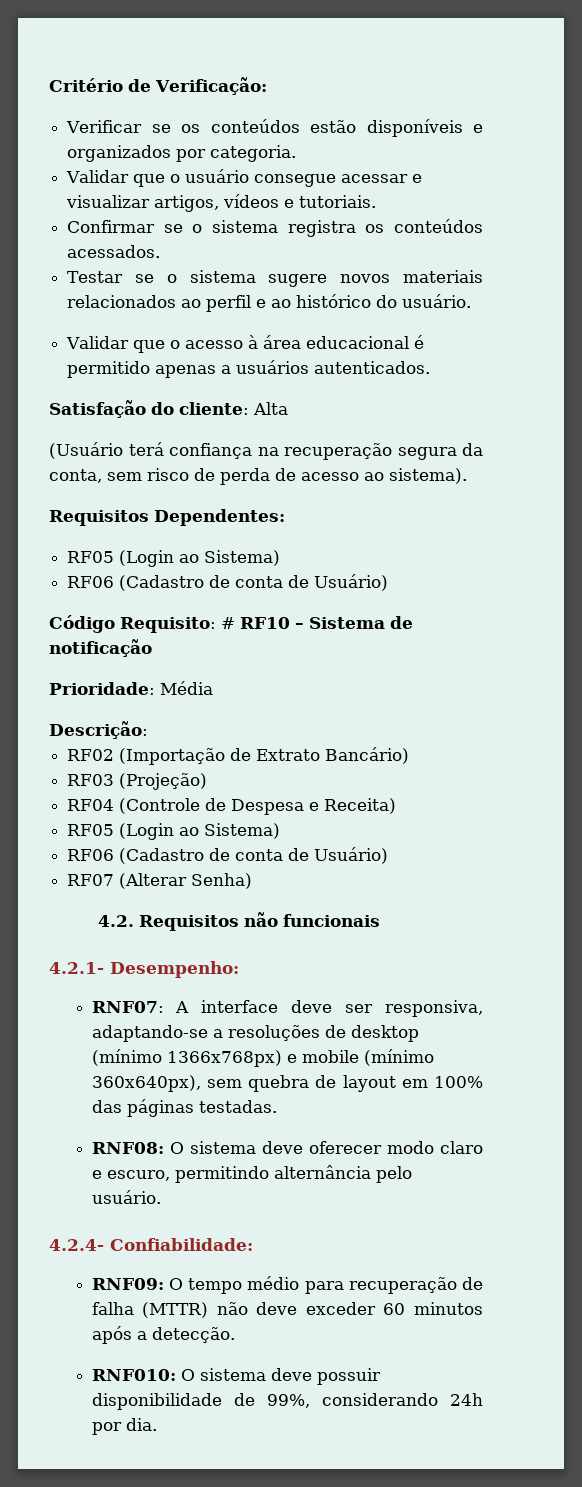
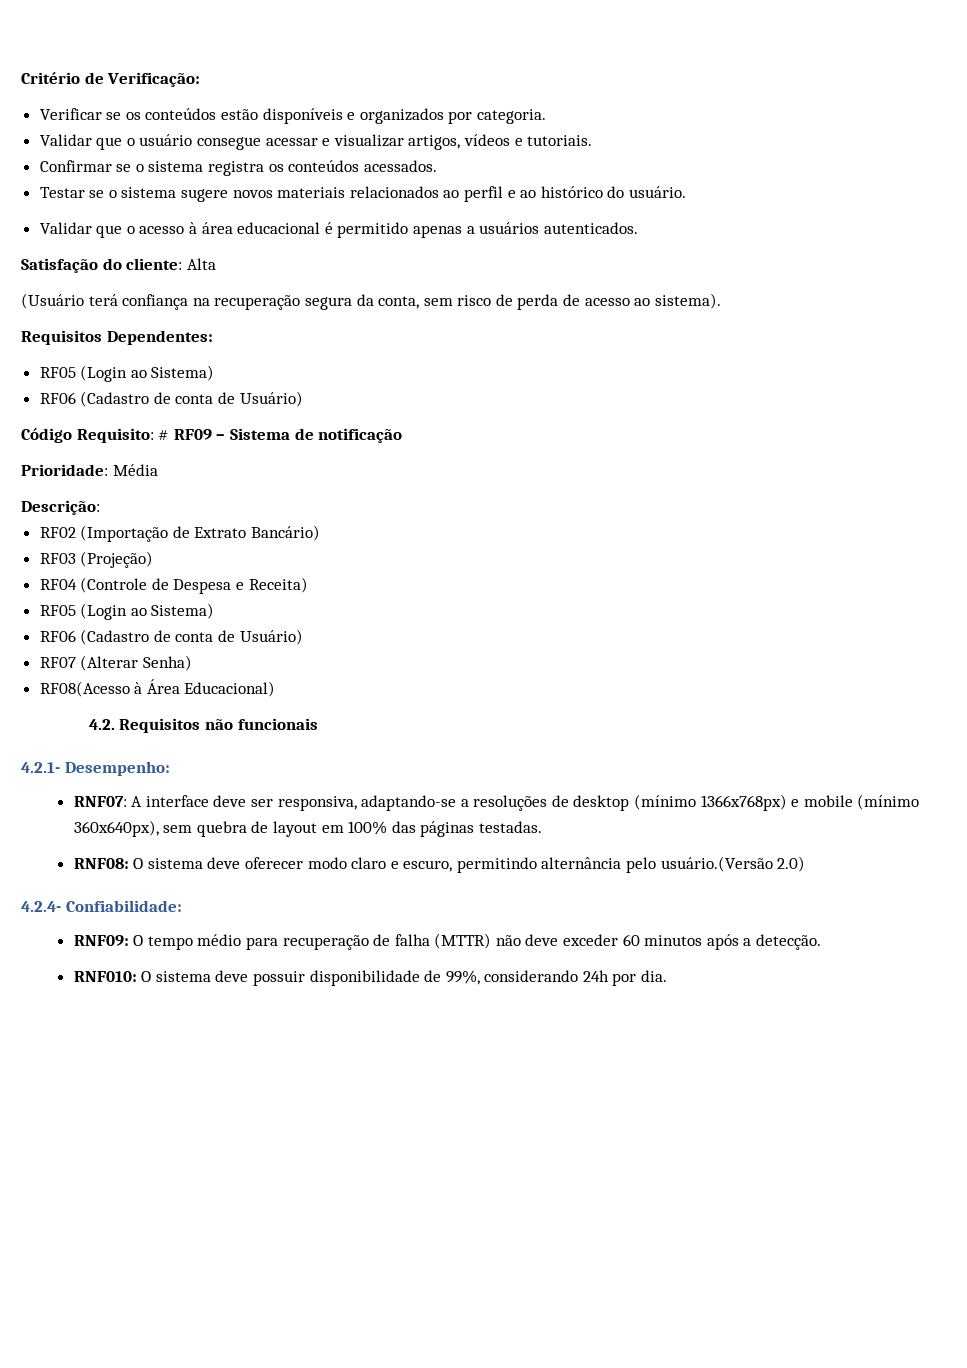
- Código Requisito: # RF10 – Sistema de notificação
+ Código Requisito: # RF09 – Sistema de notificação
+ RF08(Acesso à Área Educacional)
- RNF08: O sistema deve oferecer modo claro e escuro, permitindo alternância pelo usuário.
+ RNF08: O sistema deve oferecer modo claro e escuro, permitindo alternância pelo usuário.(Versão 2.0)

